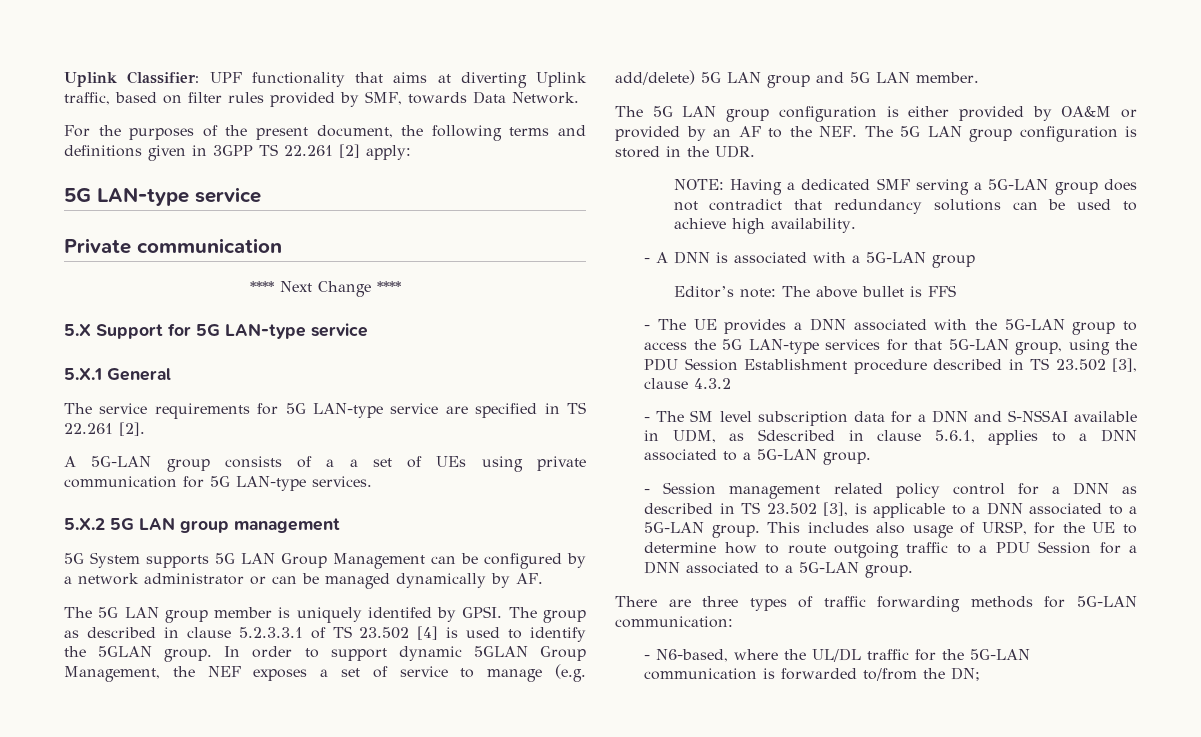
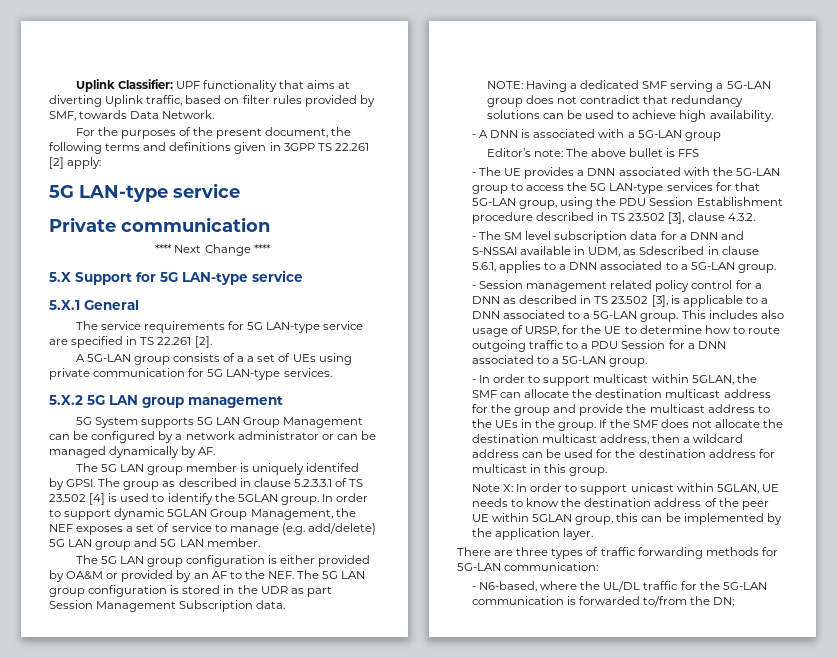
- The 5G LAN group configuration is either provided by OA&M or provided by an AF to the NEF. The 5G LAN group configuration is stored in the UDR.
+ The 5G LAN group configuration is either provided by OA&M or provided by an AF to the NEF. The 5G LAN group configuration is stored in the UDR as part Session Management Subscription data.
- - The UE provides a DNN associated with the 5G-LAN group to access the 5G LAN-type services for that 5G-LAN group, using the PDU Session Establishment procedure described in TS 23.502 [3], clause 4.3.2
+ - The UE provides a DNN associated with the 5G-LAN group to access the 5G LAN-type services for that 5G-LAN group, using the PDU Session Establishment procedure described in TS 23.502 [3], clause 4.3.2.
+ - In order to support multicast within 5GLAN, the SMF can allocate the destination multicast address for the group and provide the multicast address to the UEs in the group. If the SMF does not allocate the destination multicast address, then a wildcard address can be used for the destination address for multicast in this group.
+ Note X: In order to support unicast within 5GLAN, UE needs to know the destination address of the peer UE within 5GLAN group, this can be implemented by the application layer.

